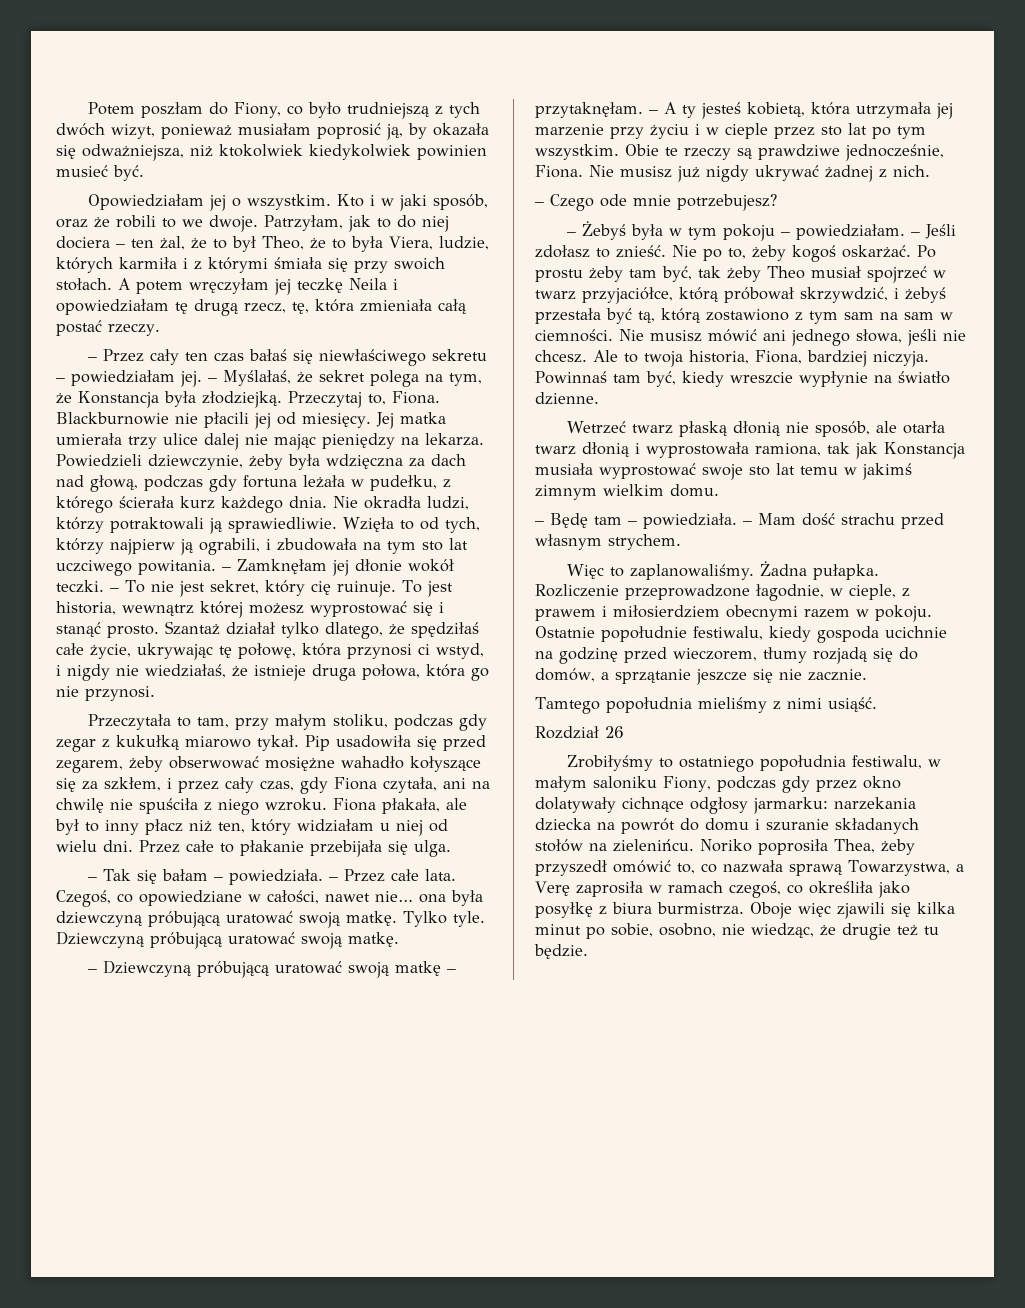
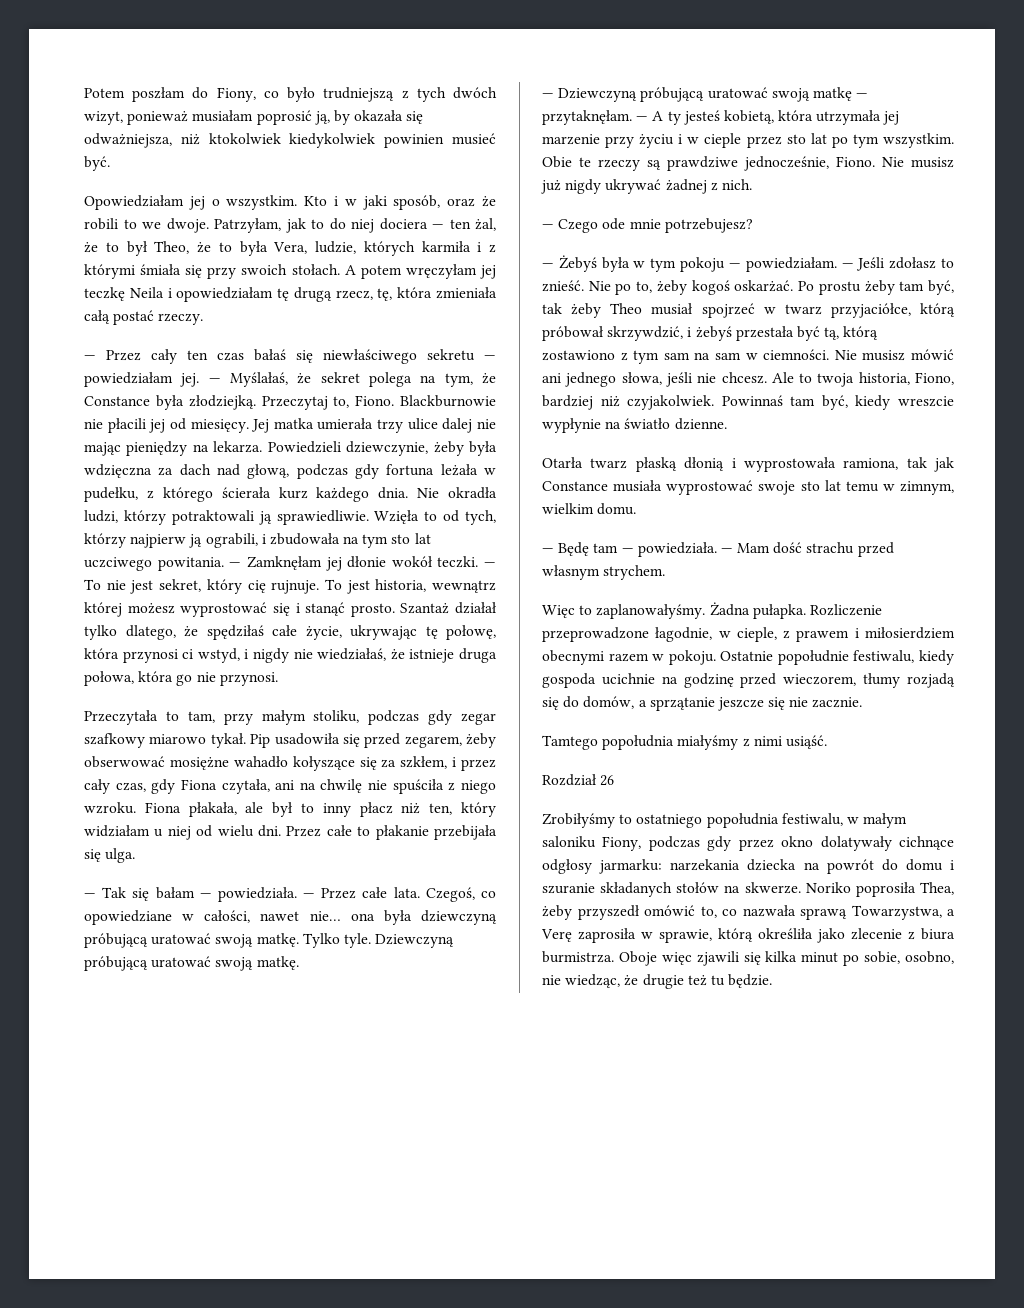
- Patrzyłam, jak to do niej dociera – ten żal, że to był Theo, że to była Viera, ludzie, których karmiła i z którymi śmiała się przy swoich stołach.
+ Patrzyłam, jak to do niej dociera — ten żal, że to był Theo, że to była Vera, ludzie, których karmiła i z którymi śmiała się przy swoich stołach.
- – Przez cały ten czas bałaś się niewłaściwego sekretu – powiedziałam jej.
+ — Przez cały ten czas bałaś się niewłaściwego sekretu — powiedziałam jej.
- – Myślałaś, że sekret polega na tym, że Konstancja była złodziejką.
+ — Myślałaś, że sekret polega na tym, że Constance była złodziejką.
- Przeczytaj to, Fiona.
+ Przeczytaj to, Fiono.
- – Zamknęłam jej dłonie wokół teczki.
+ — Zamknęłam jej dłonie wokół teczki.
- – To nie jest sekret, który cię ruinuje.
+ — To nie jest sekret, który cię rujnuje.
- Przeczytała to tam, przy małym stoliku, podczas gdy zegar z kukułką miarowo tykał.
+ Przeczytała to tam, przy małym stoliku, podczas gdy zegar szafkowy miarowo tykał.
- – Tak się bałam – powiedziała. – Przez całe lata.
+ — Tak się bałam — powiedziała. — Przez całe lata.
- – Dziewczyną próbującą uratować swoją matkę – przytaknęłam. – A ty jesteś kobietą, która utrzymała jej marzenie przy życiu i w cieple przez sto lat po tym wszystkim.
+ — Dziewczyną próbującą uratować swoją matkę — przytaknęłam. — A ty jesteś kobietą, która utrzymała jej marzenie przy życiu i w cieple przez sto lat po tym wszystkim.
- Obie te rzeczy są prawdziwe jednocześnie, Fiona.
+ Obie te rzeczy są prawdziwe jednocześnie, Fiono.
- – Czego ode mnie potrzebujesz?
+ — Czego ode mnie potrzebujesz?
- – Żebyś była w tym pokoju – powiedziałam. – Jeśli zdołasz to znieść.
+ — Żebyś była w tym pokoju — powiedziałam. — Jeśli zdołasz to znieść.
- Ale to twoja historia, Fiona, bardziej niczyja.
+ Ale to twoja historia, Fiono, bardziej niż czyjakolwiek.
- Wetrzeć twarz płaską dłonią nie sposób, ale otarła twarz dłonią i wyprostowała ramiona, tak jak Konstancja musiała wyprostować swoje sto lat temu w jakimś zimnym wielkim domu.
+ Otarła twarz płaską dłonią i wyprostowała ramiona, tak jak Constance musiała wyprostować swoje sto lat temu w zimnym, wielkim domu.
- – Będę tam – powiedziała. – Mam dość strachu przed własnym strychem.
+ — Będę tam — powiedziała. — Mam dość strachu przed własnym strychem.
- Więc to zaplanowaliśmy.
+ Więc to zaplanowałyśmy.
- Tamtego popołudnia mieliśmy z nimi usiąść.
+ Tamtego popołudnia miałyśmy z nimi usiąść.
- Zrobiłyśmy to ostatniego popołudnia festiwalu, w małym saloniku Fiony, podczas gdy przez okno dolatywały cichnące odgłosy jarmarku: narzekania dziecka na powrót do domu i szuranie składanych stołów na zielenińcu.
+ Zrobiłyśmy to ostatniego popołudnia festiwalu, w małym saloniku Fiony, podczas gdy przez okno dolatywały cichnące odgłosy jarmarku: narzekania dziecka na powrót do domu i szuranie składanych stołów na skwerze.
- Noriko poprosiła Thea, żeby przyszedł omówić to, co nazwała sprawą Towarzystwa, a Verę zaprosiła w ramach czegoś, co określiła jako posyłkę z biura burmistrza.
+ Noriko poprosiła Thea, żeby przyszedł omówić to, co nazwała sprawą Towarzystwa, a Verę zaprosiła w sprawie, którą określiła jako zlecenie z biura burmistrza.

